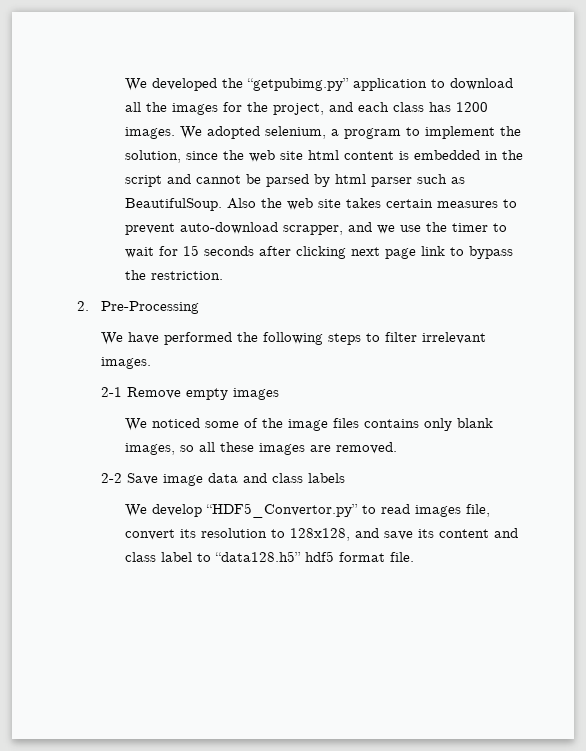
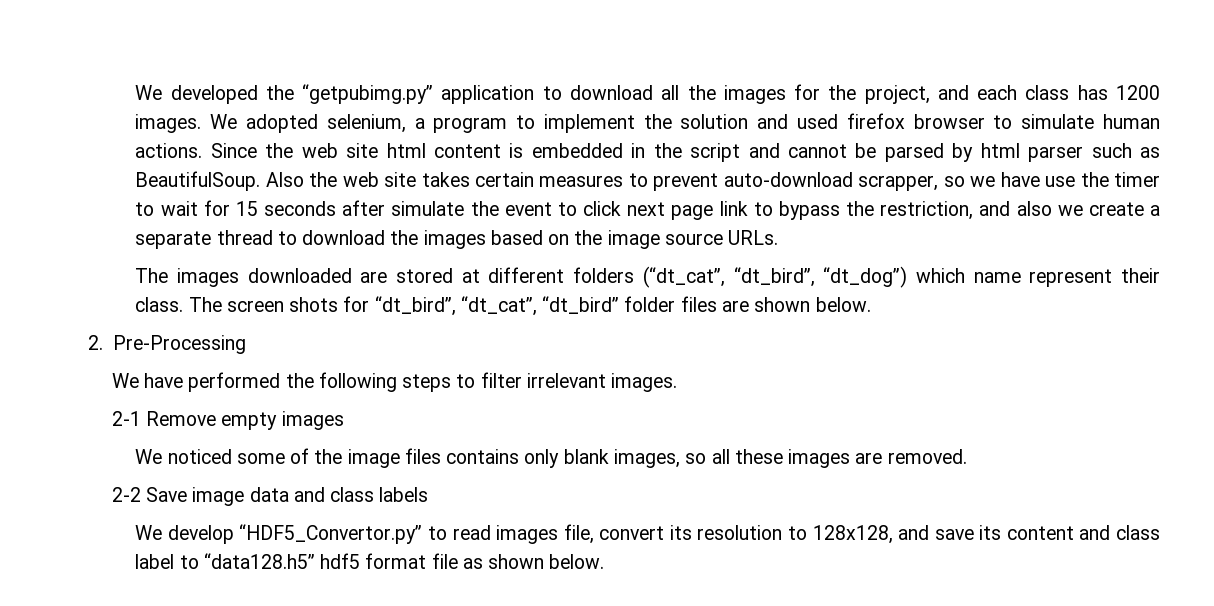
- We adopted selenium, a program to implement the solution, since the web site html content is embedded in the script and cannot be parsed by html parser such as BeautifulSoup.
+ We adopted selenium, a program to implement the solution and used firefox browser to simulate human actions. Since the web site html content is embedded in the script and cannot be parsed by html parser such as BeautifulSoup.
- Also the web site takes certain measures to prevent auto-download scrapper, and we use the timer to wait for 15 seconds after clicking next page link to bypass the restriction.
+ Also the web site takes certain measures to prevent auto-download scrapper, so we have use the timer to wait for 15 seconds after simulate the event to click next page link to bypass the restriction, and also we create a separate thread to download the images based on the image source URLs.
+ The images downloaded are stored at different folders (“dt_cat”, “dt_bird”, “dt_dog”) which name represent their class. The screen shots for “dt_bird”, “dt_cat”, “dt_bird” folder files are shown below.
- We develop “HDF5_Convertor.py” to read images file, convert its resolution to 128x128, and save its content and class label to “data128.h5” hdf5 format file.
+ We develop “HDF5_Convertor.py” to read images file, convert its resolution to 128x128, and save its content and class label to “data128.h5” hdf5 format file as shown below.

